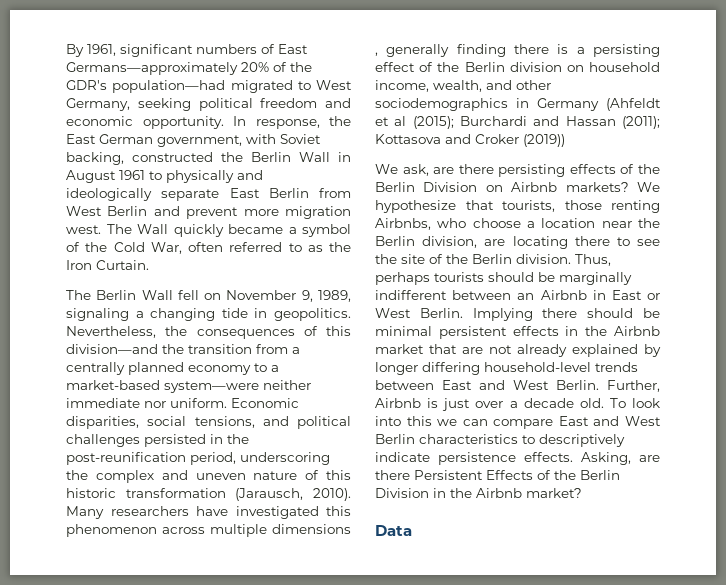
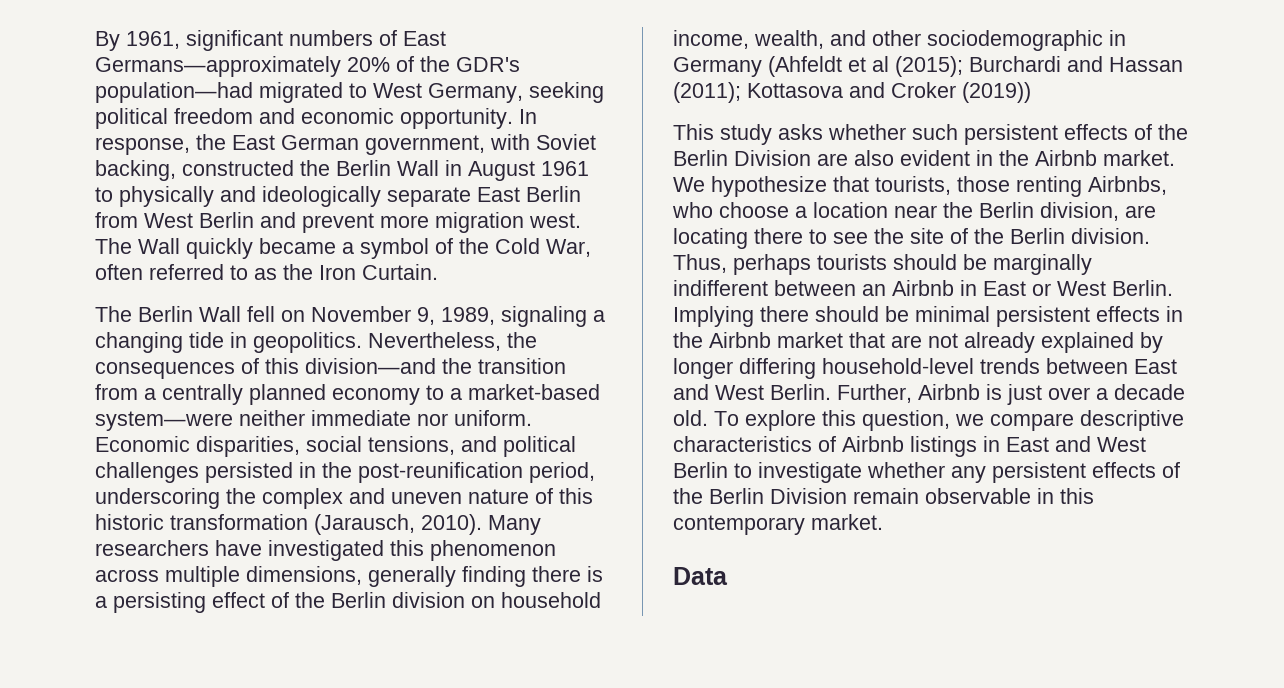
- Many researchers have investigated this phenomenon across multiple dimensions , generally finding there is a persisting effect of the Berlin division on household income, wealth, and other sociodemographics in Germany (Ahfeldt et al (2015); Burchardi and Hassan (2011); Kottasova and Croker (2019))
+ Many researchers have investigated this phenomenon across multiple dimensions, generally finding there is a persisting effect of the Berlin division on household income, wealth, and other sociodemographic in Germany (Ahfeldt et al (2015); Burchardi and Hassan (2011); Kottasova and Croker (2019))
- We ask, are there persisting effects of the Berlin Division on Airbnb markets?
+ This study asks whether such persistent effects of the Berlin Division are also evident in the Airbnb market.
- To look into this we can compare East and West Berlin characteristics to descriptively indicate persistence effects. Asking, are there Persistent Effects of the Berlin Division in the Airbnb market?
+ To explore this question, we compare descriptive characteristics of Airbnb listings in East and West Berlin to investigate whether any persistent effects of the Berlin Division remain observable in this contemporary market.

